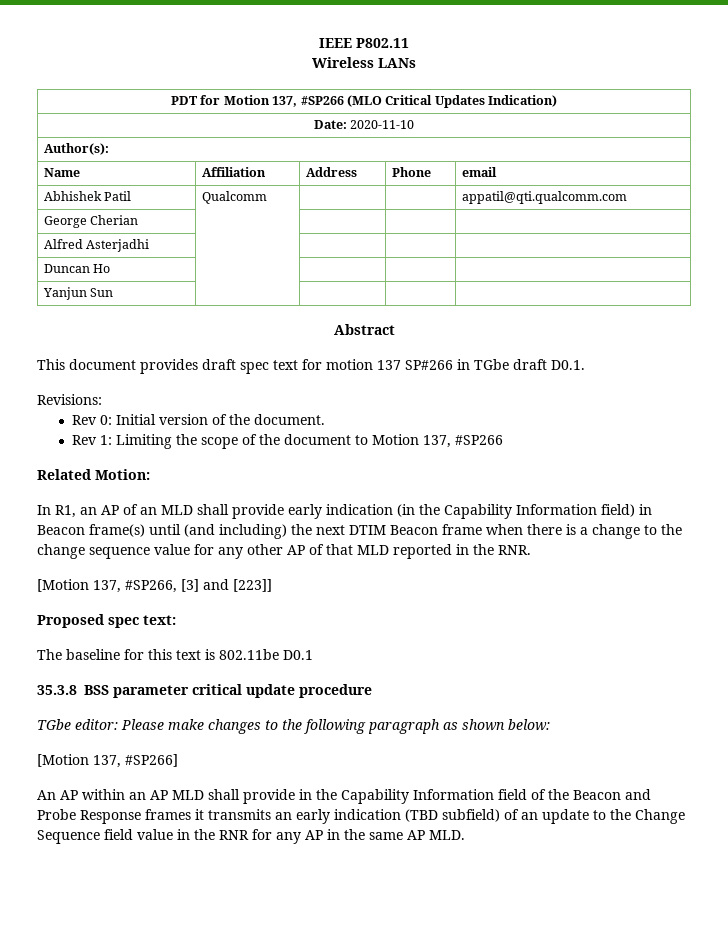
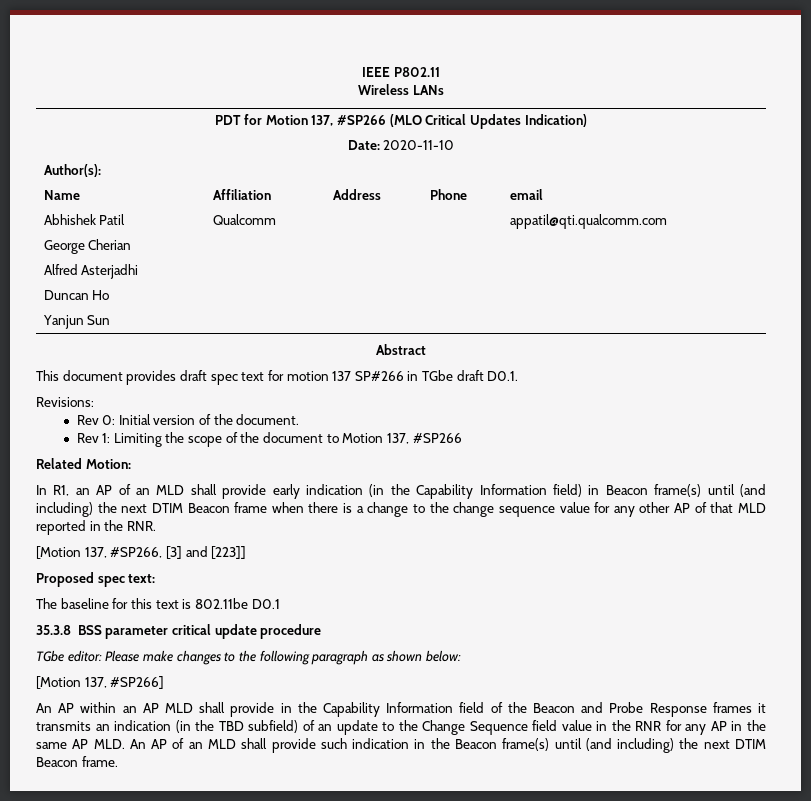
- An AP within an AP MLD shall provide in the Capability Information field of the Beacon and Probe Response frames it transmits an early indication (TBD subfield) of an update to the Change Sequence field value in the RNR for any AP in the same AP MLD.
+ An AP within an AP MLD shall provide in the Capability Information field of the Beacon and Probe Response frames it transmits an indication (in the TBD subfield) of an update to the Change Sequence field value in the RNR for any AP in the same AP MLD. An AP of an MLD shall provide such indication in the Beacon frame(s) until (and including) the next DTIM Beacon frame.

